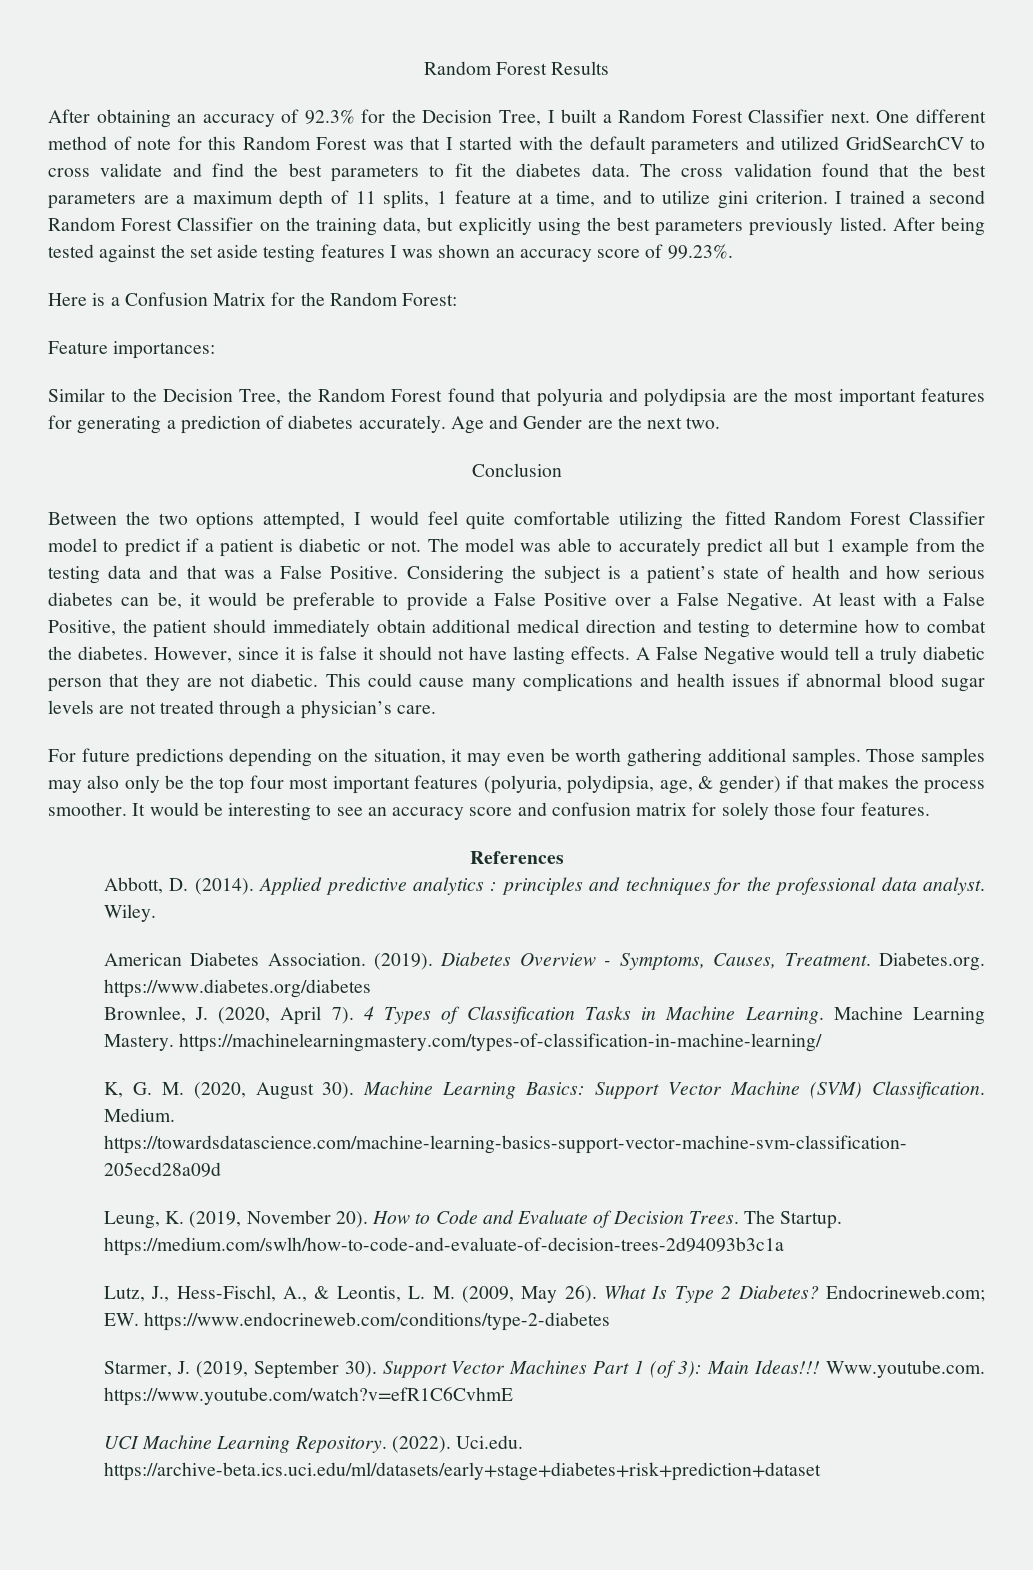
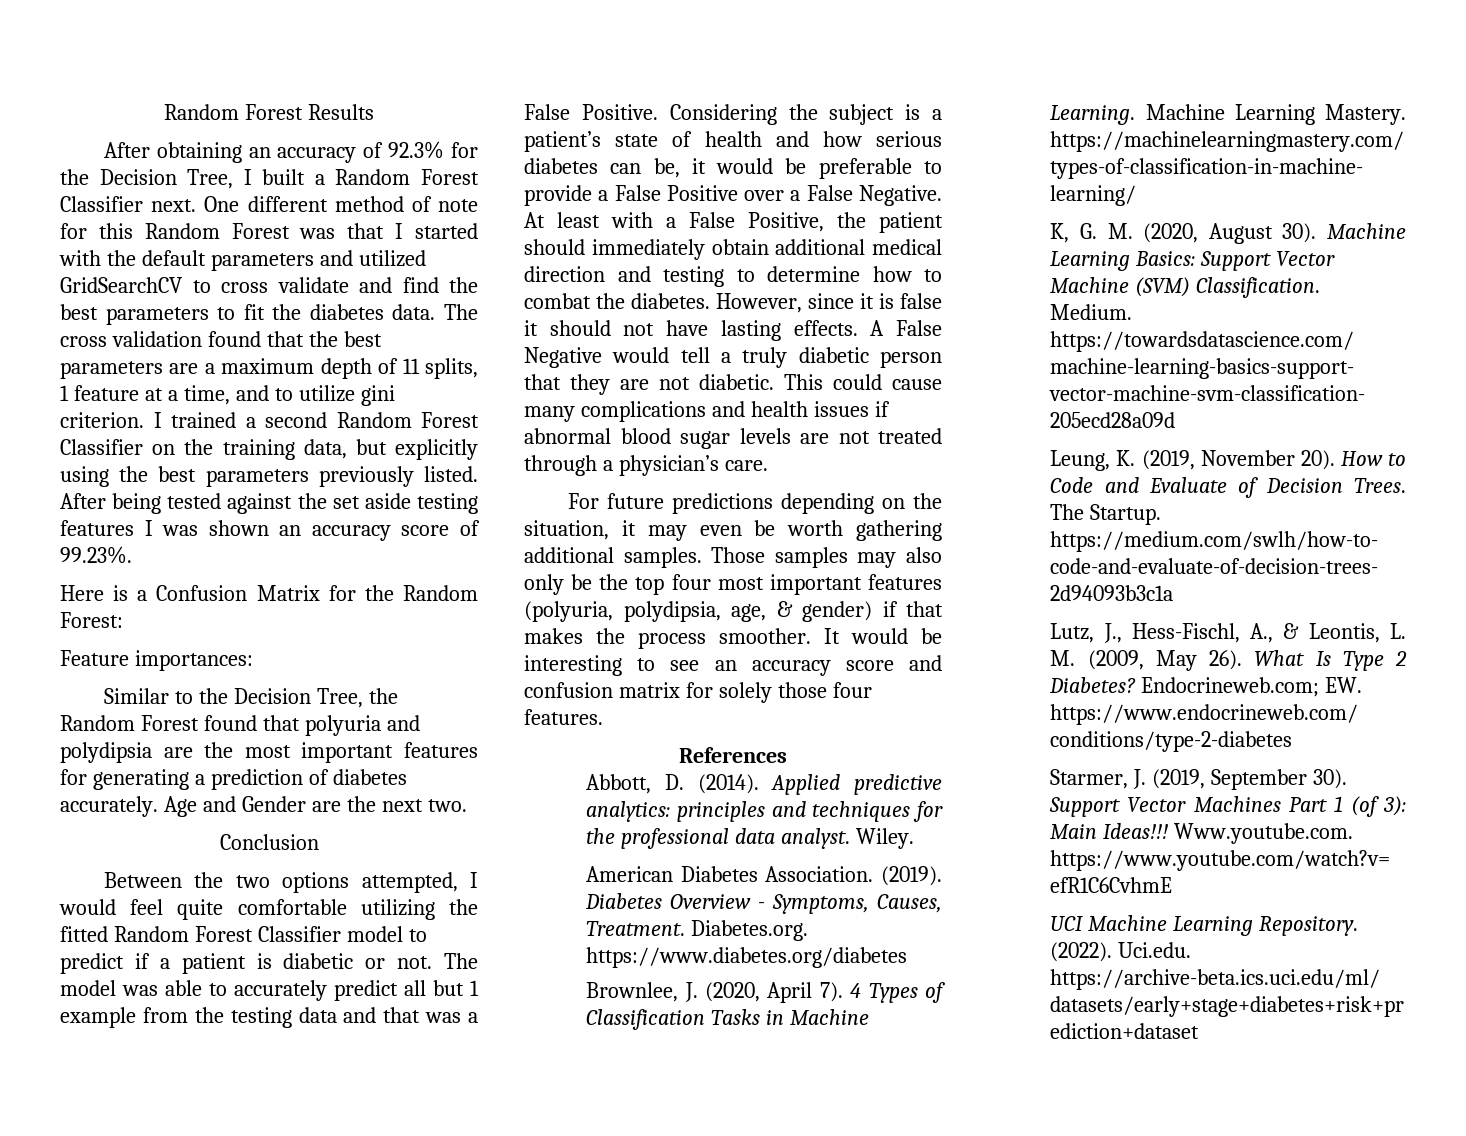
- Applied predictive analytics : principles and techniques for the professional data analyst.
+ Applied predictive analytics: principles and techniques for the professional data analyst.

